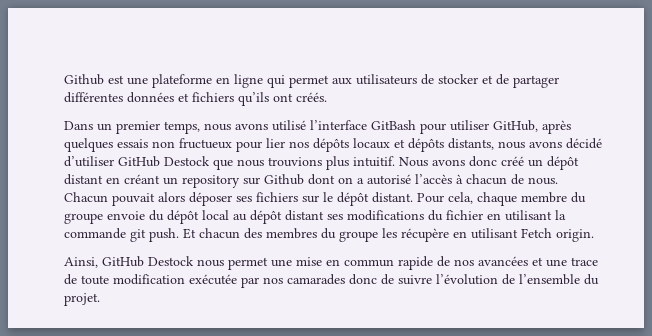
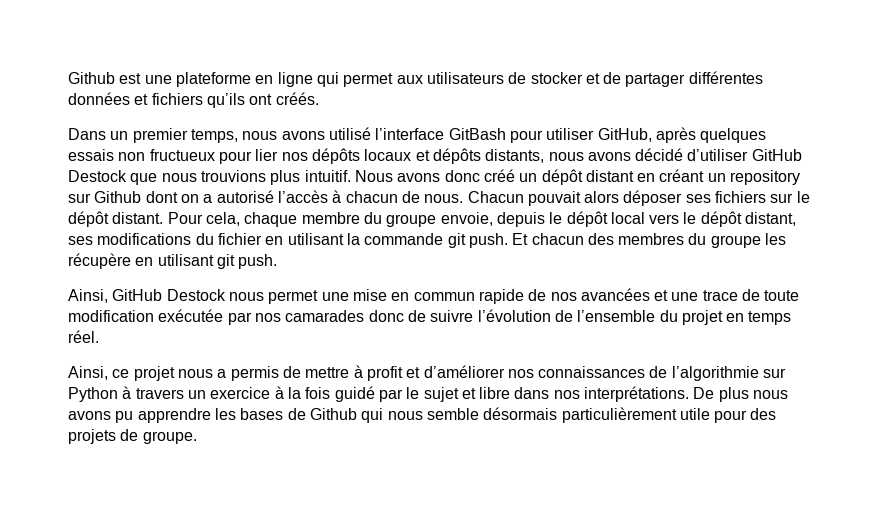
- Pour cela, chaque membre du groupe envoie du dépôt local au dépôt distant ses modifications du fichier en utilisant la commande git push.
+ Pour cela, chaque membre du groupe envoie, depuis le dépôt local vers le dépôt distant, ses modifications du fichier en utilisant la commande git push.
- Et chacun des membres du groupe les récupère en utilisant Fetch origin.
+ Et chacun des membres du groupe les récupère en utilisant git push.
- Ainsi, GitHub Destock nous permet une mise en commun rapide de nos avancées et une trace de toute modification exécutée par nos camarades donc de suivre l’évolution de l’ensemble du projet.
+ Ainsi, GitHub Destock nous permet une mise en commun rapide de nos avancées et une trace de toute modification exécutée par nos camarades donc de suivre l’évolution de l’ensemble du projet en temps réel.
+ Ainsi, ce projet nous a permis de mettre à profit et d’améliorer nos connaissances de l’algorithmie sur Python à travers un exercice à la fois guidé par le sujet et libre dans nos interprétations. De plus nous avons pu apprendre les bases de Github qui nous semble désormais particulièrement utile pour des projets de groupe.

